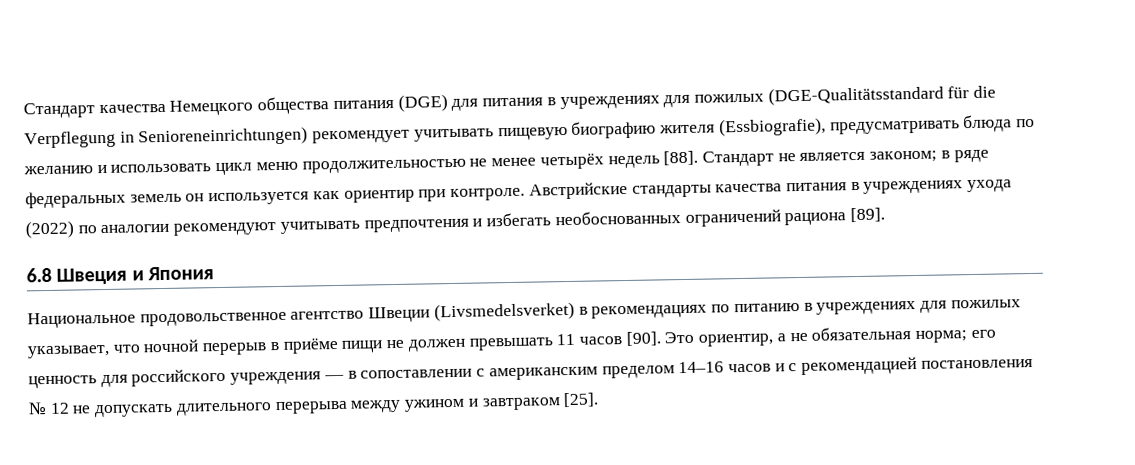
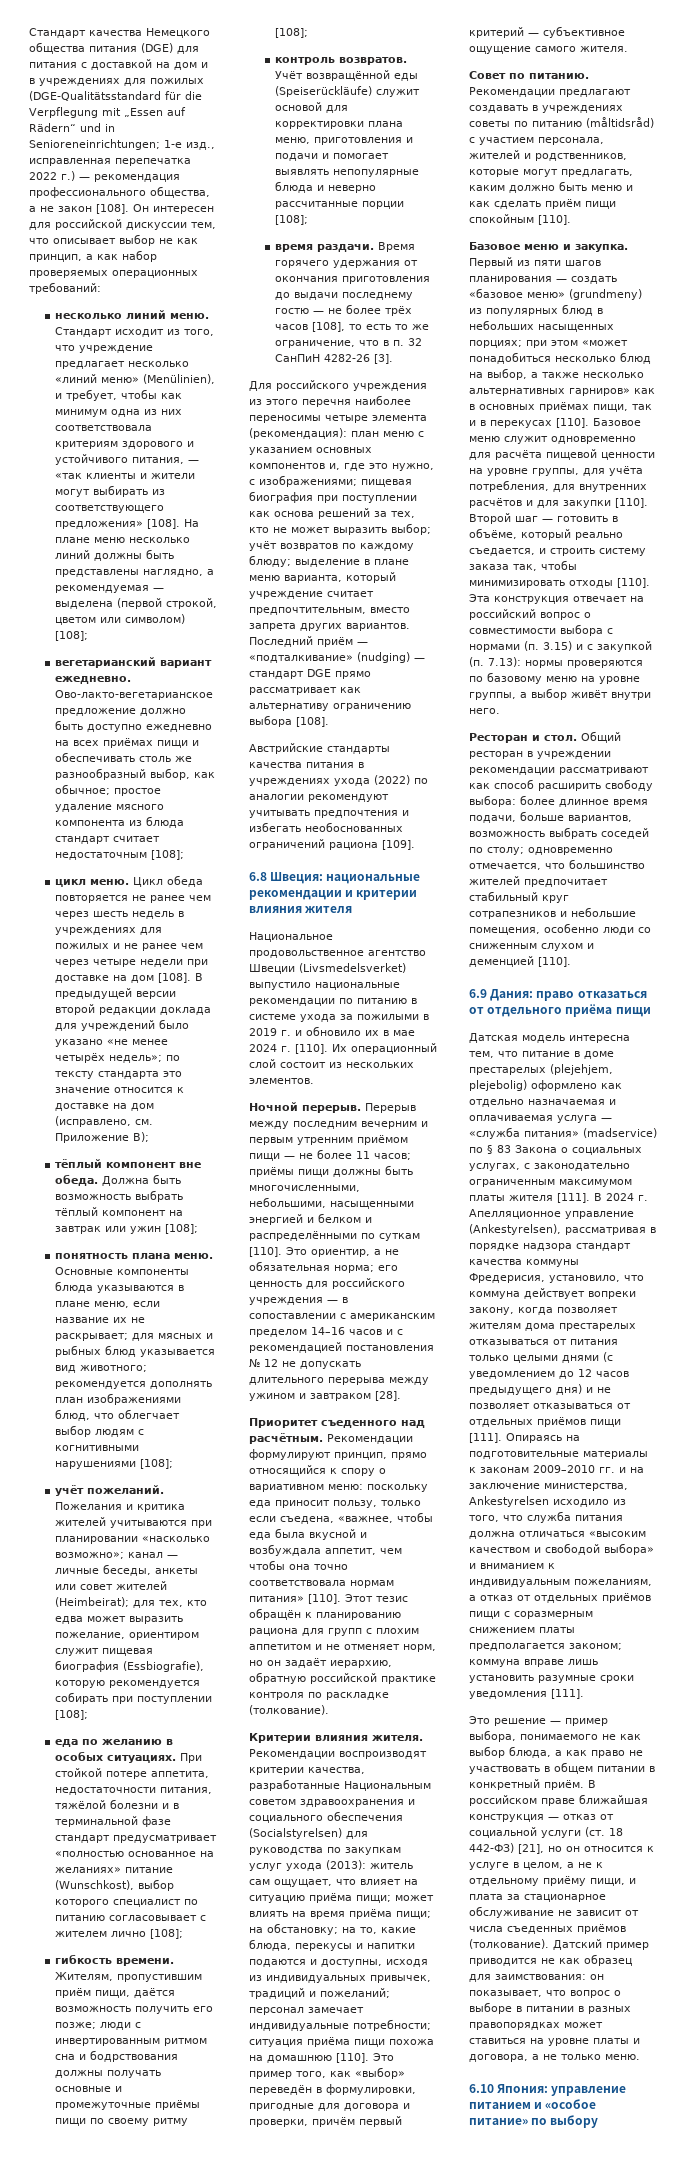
- Стандарт качества Немецкого общества питания (DGE) для питания в учреждениях для пожилых (DGE-Qualitätsstandard für die Verpflegung in Senioreneinrichtungen) рекомендует учитывать пищевую биографию жителя (Essbiografie), предусматривать блюда по желанию и использовать цикл меню продолжительностью не менее четырёх недель [88]. Стандарт не является законом; в ряде федеральных земель он используется как ориентир при контроле. Австрийские стандарты качества питания в учреждениях ухода (2022) по аналогии рекомендуют учитывать предпочтения и избегать необоснованных ограничений рациона [89].
+ Стандарт качества Немецкого общества питания (DGE) для питания с доставкой на дом и в учреждениях для пожилых (DGE-Qualitätsstandard für die Verpflegung mit „Essen auf Rädern“ und in Senioreneinrichtungen; 1-е изд., исправленная перепечатка 2022 г.) — рекомендация профессионального общества, а не закон [108]. Он интересен для российской дискуссии тем, что описывает выбор не как принцип, а как набор проверяемых операционных требований:
+ несколько линий меню. Стандарт исходит из того, что учреждение предлагает несколько «линий меню» (Menülinien), и требует, чтобы как минимум одна из них соответствовала критериям здорового и устойчивого питания, — «так клиенты и жители могут выбирать из соответствующего предложения» [108]. На плане меню несколько линий должны быть представлены наглядно, а рекомендуемая — выделена (первой строкой, цветом или символом) [108];
+ вегетарианский вариант ежедневно. Ово-лакто-вегетарианское предложение должно быть доступно ежедневно на всех приёмах пищи и обеспечивать столь же разнообразный выбор, как обычное; простое удаление мясного компонента из блюда стандарт считает недостаточным [108];
+ цикл меню. Цикл обеда повторяется не ранее чем через шесть недель в учреждениях для пожилых и не ранее чем через четыре недели при доставке на дом [108]. В предыдущей версии второй редакции доклада для учреждений было указано «не менее четырёх недель»; по тексту стандарта это значение относится к доставке на дом (исправлено, см. Приложение В);
+ тёплый компонент вне обеда. Должна быть возможность выбрать тёплый компонент на завтрак или ужин [108];
+ понятность плана меню. Основные компоненты блюда указываются в плане меню, если название их не раскрывает; для мясных и рыбных блюд указывается вид животного; рекомендуется дополнять план изображениями блюд, что облегчает выбор людям с когнитивными нарушениями [108];
+ учёт пожеланий. Пожелания и критика жителей учитываются при планировании «насколько возможно»; канал — личные беседы, анкеты или совет жителей (Heimbeirat); для тех, кто едва может выразить пожелание, ориентиром служит пищевая биография (Essbiografie), которую рекомендуется собирать при поступлении [108];
+ еда по желанию в особых ситуациях. При стойкой потере аппетита, недостаточности питания, тяжёлой болезни и в терминальной фазе стандарт предусматривает «полностью основанное на желаниях» питание (Wunschkost), выбор которого специалист по питанию согласовывает с жителем лично [108];
+ гибкость времени. Жителям, пропустившим приём пищи, даётся возможность получить его позже; люди с инвертированным ритмом сна и бодрствования должны получать основные и промежуточные приёмы пищи по своему ритму [108];
+ контроль возвратов. Учёт возвращённой еды (Speiserückläufe) служит основой для корректировки плана меню, приготовления и подачи и помогает выявлять непопулярные блюда и неверно рассчитанные порции [108];
+ время раздачи. Время горячего удержания от окончания приготовления до выдачи последнему гостю — не более трёх часов [108], то есть то же ограничение, что в п. 32 СанПиН 4282-26 [3].
+ Для российского учреждения из этого перечня наиболее переносимы четыре элемента (рекомендация): план меню с указанием основных компонентов и, где это нужно, с изображениями; пищевая биография при поступлении как основа решений за тех, кто не может выразить выбор; учёт возвратов по каждому блюду; выделение в плане меню варианта, который учреждение считает предпочтительным, вместо запрета других вариантов. Последний приём — «подталкивание» (nudging) — стандарт DGE прямо рассматривает как альтернативу ограничению выбора [108].
+ Австрийские стандарты качества питания в учреждениях ухода (2022) по аналогии рекомендуют учитывать предпочтения и избегать необоснованных ограничений рациона [109].
- 6.8 Швеция и Япония
+ 6.8 Швеция: национальные рекомендации и критерии влияния жителя
- Национальное продовольственное агентство Швеции (Livsmedelsverket) в рекомендациях по питанию в учреждениях для пожилых указывает, что ночной перерыв в приёме пищи не должен превышать 11 часов [90].
+ Национальное продовольственное агентство Швеции (Livsmedelsverket) выпустило национальные рекомендации по питанию в системе ухода за пожилыми в 2019 г. и обновило их в мае 2024 г. [110]. Их операционный слой состоит из нескольких элементов.
+ Ночной перерыв. Перерыв между последним вечерним и первым утренним приёмом пищи — не более 11 часов; приёмы пищи должны быть многочисленными, небольшими, насыщенными энергией и белком и распределёнными по суткам [110].
- Это ориентир, а не обязательная норма; его ценность для российского учреждения — в сопоставлении с американским пределом 14–16 часов и с рекомендацией постановления № 12 не допускать длительного перерыва между ужином и завтраком [25].
+ Это ориентир, а не обязательная норма; его ценность для российского учреждения — в сопоставлении с американским пределом 14–16 часов и с рекомендацией постановления № 12 не допускать длительного перерыва между ужином и завтраком [28].
+ Приоритет съеденного над расчётным. Рекомендации формулируют принцип, прямо относящийся к спору о вариативном меню: поскольку еда приносит пользу, только если съедена, «важнее, чтобы еда была вкусной и возбуждала аппетит, чем чтобы она точно соответствовала нормам питания» [110]. Этот тезис обращён к планированию рациона для групп с плохим аппетитом и не отменяет норм, но он задаёт иерархию, обратную российской практике контроля по раскладке (толкование).
+ Критерии влияния жителя. Рекомендации воспроизводят критерии качества, разработанные Национальным советом здравоохранения и социального обеспечения (Socialstyrelsen) для руководства по закупкам услуг ухода (2013): житель сам ощущает, что влияет на ситуацию приёма пищи; может влиять на время приёма пищи; на обстановку; на то, какие блюда, перекусы и напитки подаются и доступны, исходя из индивидуальных привычек, традиций и пожеланий; персонал замечает индивидуальные потребности; ситуация приёма пищи похожа на домашнюю [110]. Это пример того, как «выбор» переведён в формулировки, пригодные для договора и проверки, причём первый критерий — субъективное ощущение самого жителя.
+ Совет по питанию. Рекомендации предлагают создавать в учреждениях советы по питанию (måltidsråd) с участием персонала, жителей и родственников, которые могут предлагать, каким должно быть меню и как сделать приём пищи спокойным [110].
+ Базовое меню и закупка. Первый из пяти шагов планирования — создать «базовое меню» (grundmeny) из популярных блюд в небольших насыщенных порциях; при этом «может понадобиться несколько блюд на выбор, а также несколько альтернативных гарниров» как в основных приёмах пищи, так и в перекусах [110]. Базовое меню служит одновременно для расчёта пищевой ценности на уровне группы, для учёта потребления, для внутренних расчётов и для закупки [110]. Второй шаг — готовить в объёме, который реально съедается, и строить систему заказа так, чтобы минимизировать отходы [110]. Эта конструкция отвечает на российский вопрос о совместимости выбора с нормами (п. 3.15) и с закупкой (п. 7.13): нормы проверяются по базовому меню на уровне группы, а выбор живёт внутри него.
+ Ресторан и стол. Общий ресторан в учреждении рекомендации рассматривают как способ расширить свободу выбора: более длинное время подачи, больше вариантов, возможность выбрать соседей по столу; одновременно отмечается, что большинство жителей предпочитает стабильный круг сотрапезников и небольшие помещения, особенно люди со сниженным слухом и деменцией [110].
+ 6.9 Дания: право отказаться от отдельного приёма пищи
+ Датская модель интересна тем, что питание в доме престарелых (plejehjem, plejebolig) оформлено как отдельно назначаемая и оплачиваемая услуга — «служба питания» (madservice) по § 83 Закона о социальных услугах, с законодательно ограниченным максимумом платы жителя [111]. В 2024 г. Апелляционное управление (Ankestyrelsen), рассматривая в порядке надзора стандарт качества коммуны Фредерисия, установило, что коммуна действует вопреки закону, когда позволяет жителям дома престарелых отказываться от питания только целыми днями (с уведомлением до 12 часов предыдущего дня) и не позволяет отказываться от отдельных приёмов пищи [111]. Опираясь на подготовительные материалы к законам 2009–2010 гг. и на заключение министерства, Ankestyrelsen исходило из того, что служба питания должна отличаться «высоким качеством и свободой выбора» и вниманием к индивидуальным пожеланиям, а отказ от отдельных приёмов пищи с соразмерным снижением платы предполагается законом; коммуна вправе лишь установить разумные сроки уведомления [111].
+ Это решение — пример выбора, понимаемого не как выбор блюда, а как право не участвовать в общем питании в конкретный приём. В российском праве ближайшая конструкция — отказ от социальной услуги (ст. 18 442-ФЗ) [21], но он относится к услуге в целом, а не к отдельному приёму пищи, и плата за стационарное обслуживание не зависит от числа съеденных приёмов (толкование). Датский пример приводится не как образец для заимствования: он показывает, что вопрос о выборе в питании в разных правопорядках может ставиться на уровне платы и договора, а не только меню.
+ 6.10 Япония: управление питанием и «особое питание» по выбору

